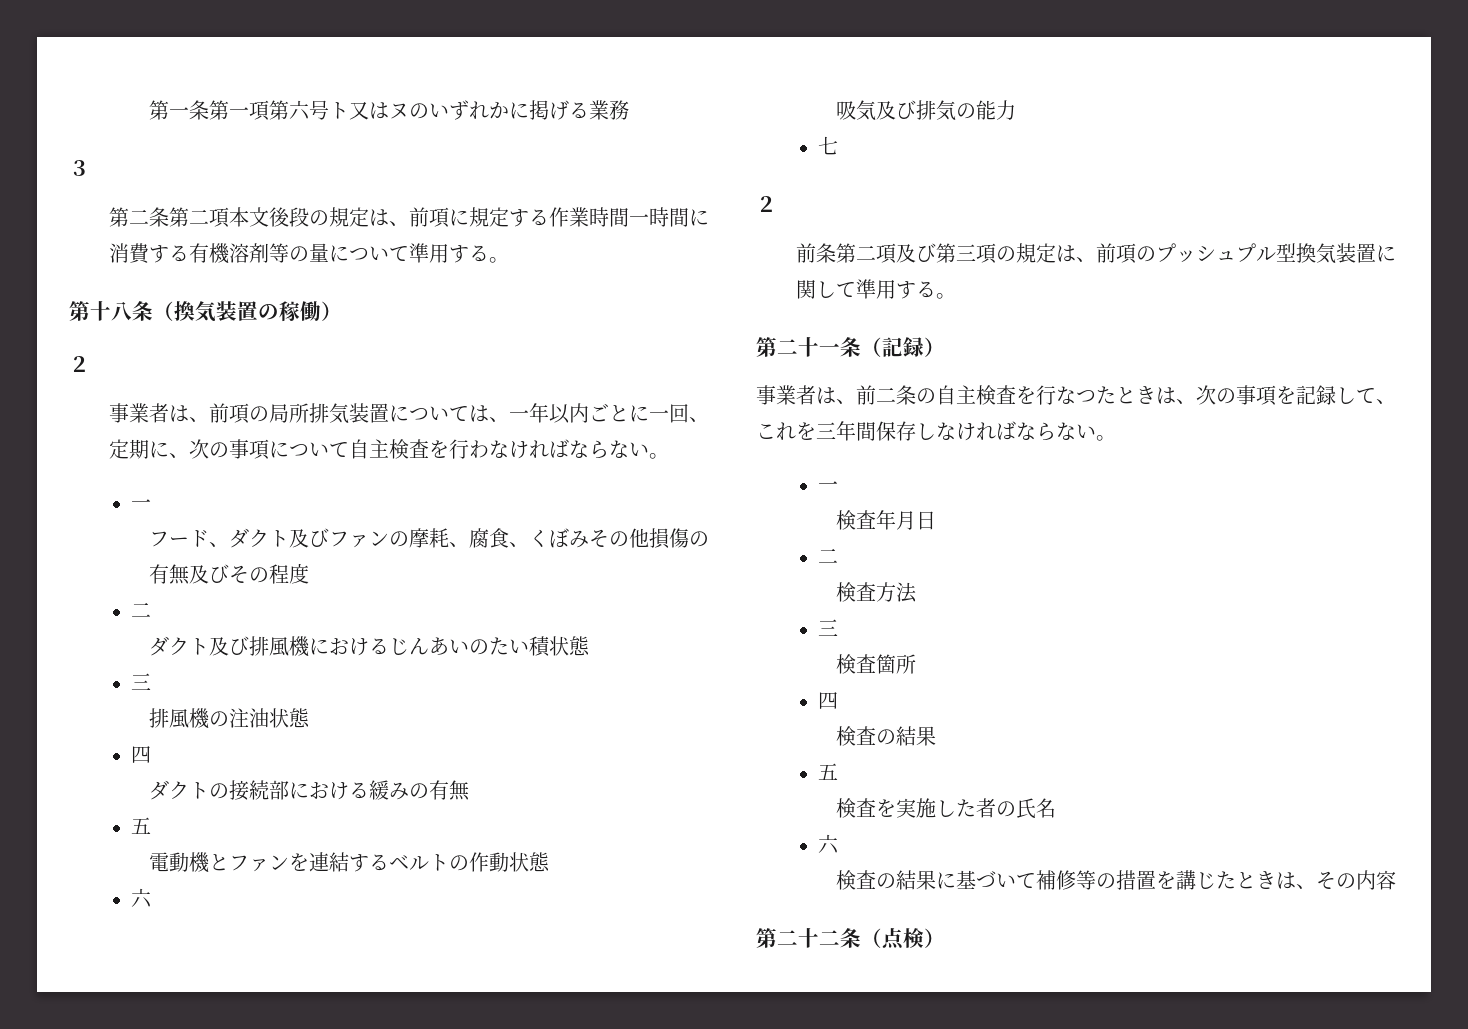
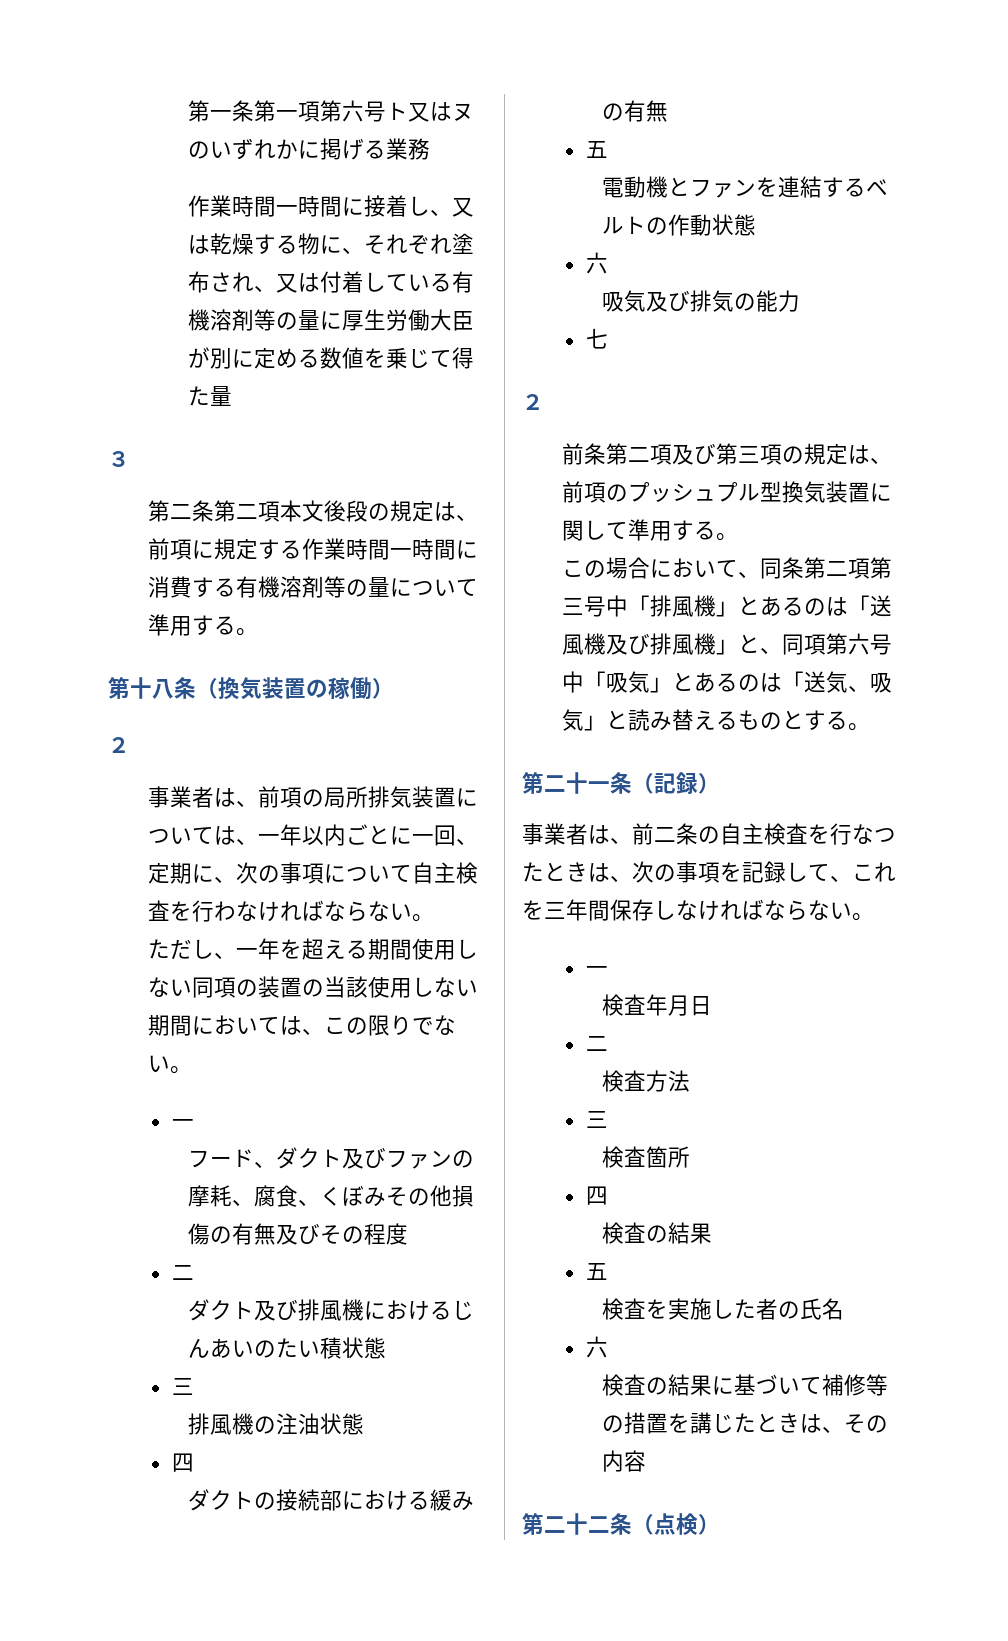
+ 作業時間一時間に接着し、又は乾燥する物に、それぞれ塗布され、又は付着している有機溶剤等の量に厚生労働大臣が別に定める数値を乗じて得た量
+ ただし、一年を超える期間使用しない同項の装置の当該使用しない期間においては、この限りでない。
+ この場合において、同条第二項第三号中「排風機」とあるのは「送風機及び排風機」と、同項第六号中「吸気」とあるのは「送気、吸気」と読み替えるものとする。

